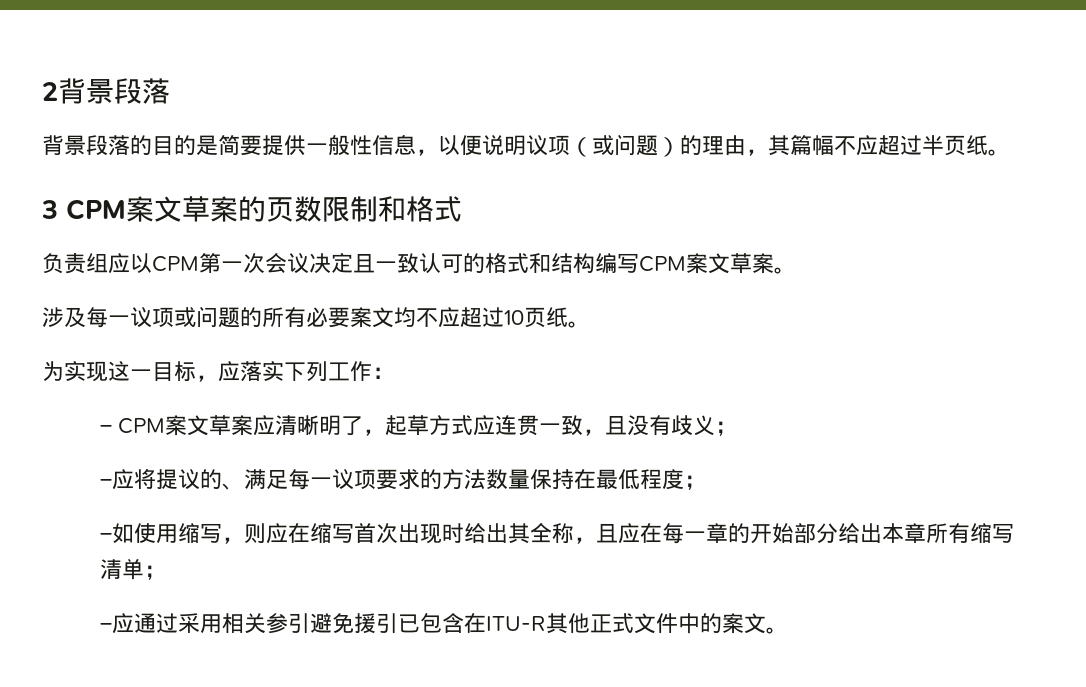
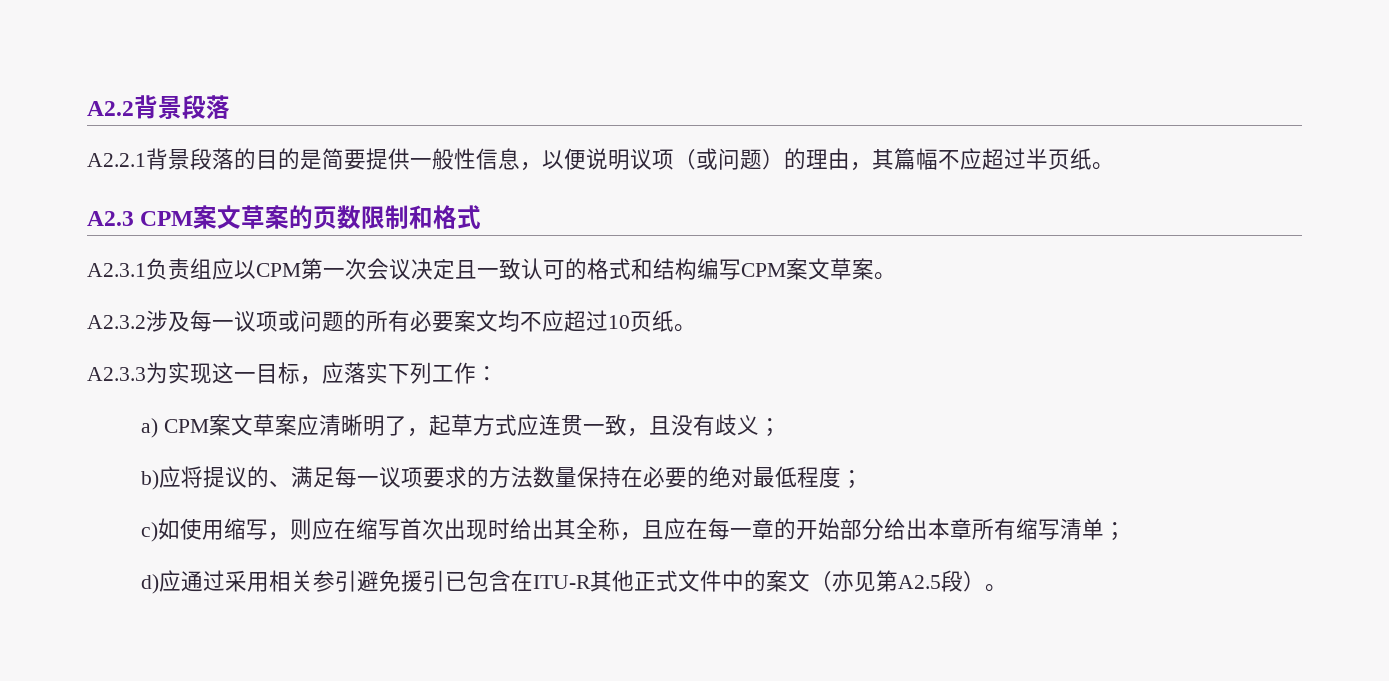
- 2背景段落
+ A2.2背景段落
- 背景段落的目的是简要提供一般性信息，以便说明议项（或问题）的理由，其篇幅不应超过半页纸。
+ A2.2.1背景段落的目的是简要提供一般性信息，以便说明议项（或问题）的理由，其篇幅不应超过半页纸。
- 3 CPM案文草案的页数限制和格式
+ A2.3 CPM案文草案的页数限制和格式
- 负责组应以CPM第一次会议决定且一致认可的格式和结构编写CPM案文草案。
+ A2.3.1负责组应以CPM第一次会议决定且一致认可的格式和结构编写CPM案文草案。
- 涉及每一议项或问题的所有必要案文均不应超过10页纸。
+ A2.3.2涉及每一议项或问题的所有必要案文均不应超过10页纸。
- 为实现这一目标，应落实下列工作：
+ A2.3.3为实现这一目标，应落实下列工作：
- – CPM案文草案应清晰明了，起草方式应连贯一致，且没有歧义；
+ a) CPM案文草案应清晰明了，起草方式应连贯一致，且没有歧义；
- –应将提议的、满足每一议项要求的方法数量保持在最低程度；
+ b)应将提议的、满足每一议项要求的方法数量保持在必要的绝对最低程度；
- –如使用缩写，则应在缩写首次出现时给出其全称，且应在每一章的开始部分给出本章所有缩写清单；
+ c)如使用缩写，则应在缩写首次出现时给出其全称，且应在每一章的开始部分给出本章所有缩写清单；
- –应通过采用相关参引避免援引已包含在ITU-R其他正式文件中的案文。
+ d)应通过采用相关参引避免援引已包含在ITU-R其他正式文件中的案文（亦见第A2.5段）。

